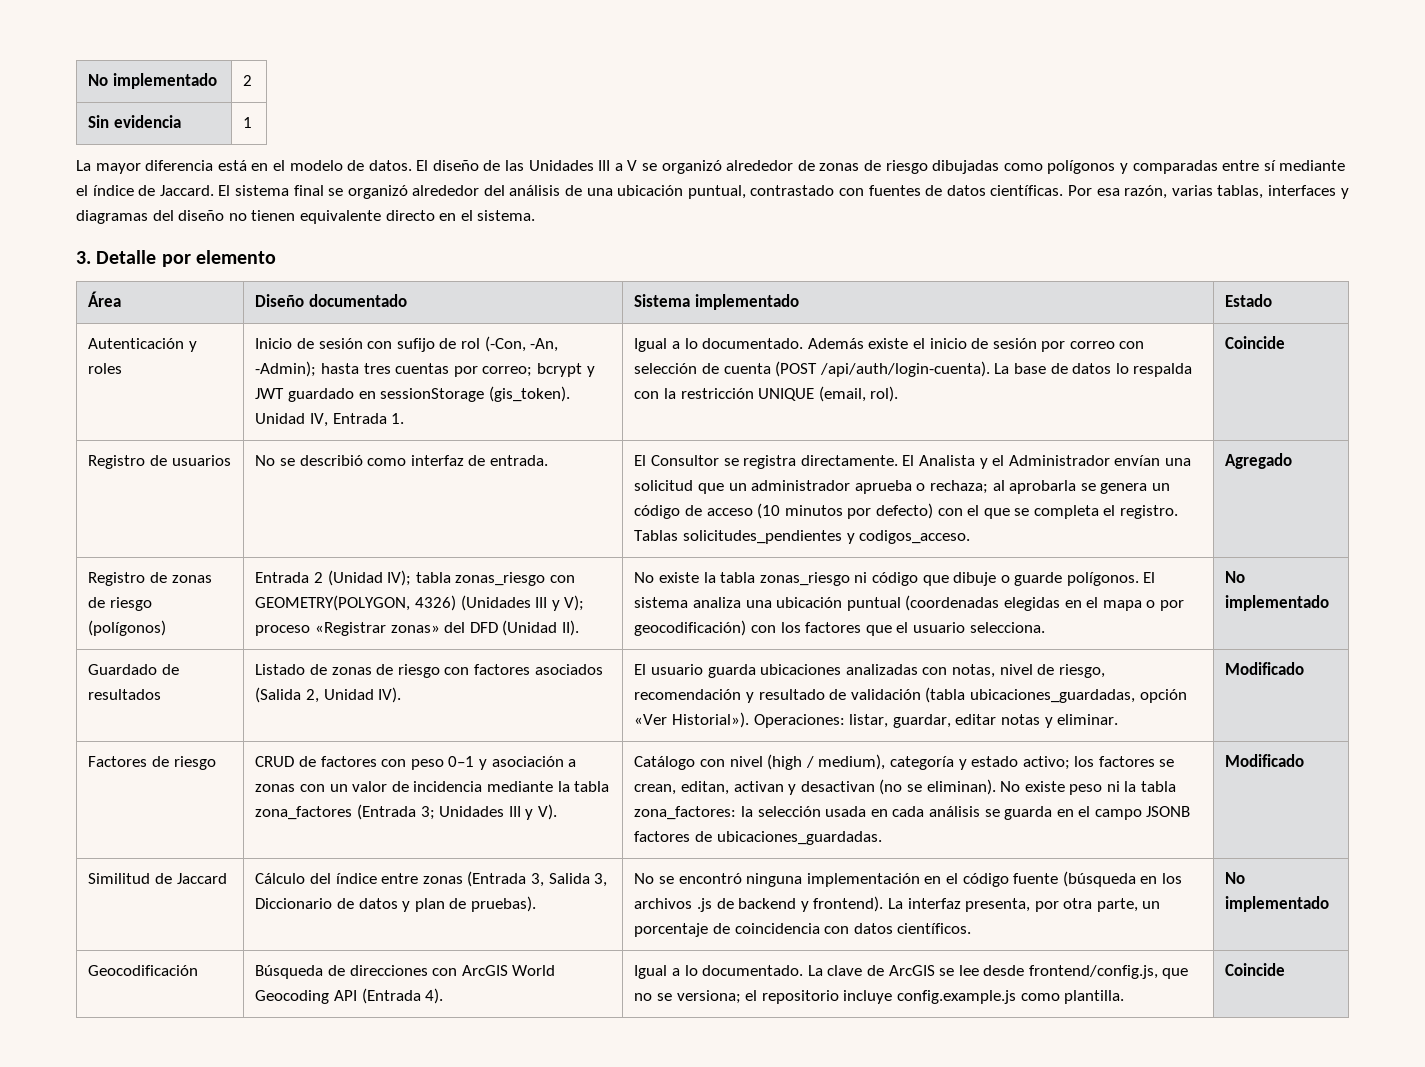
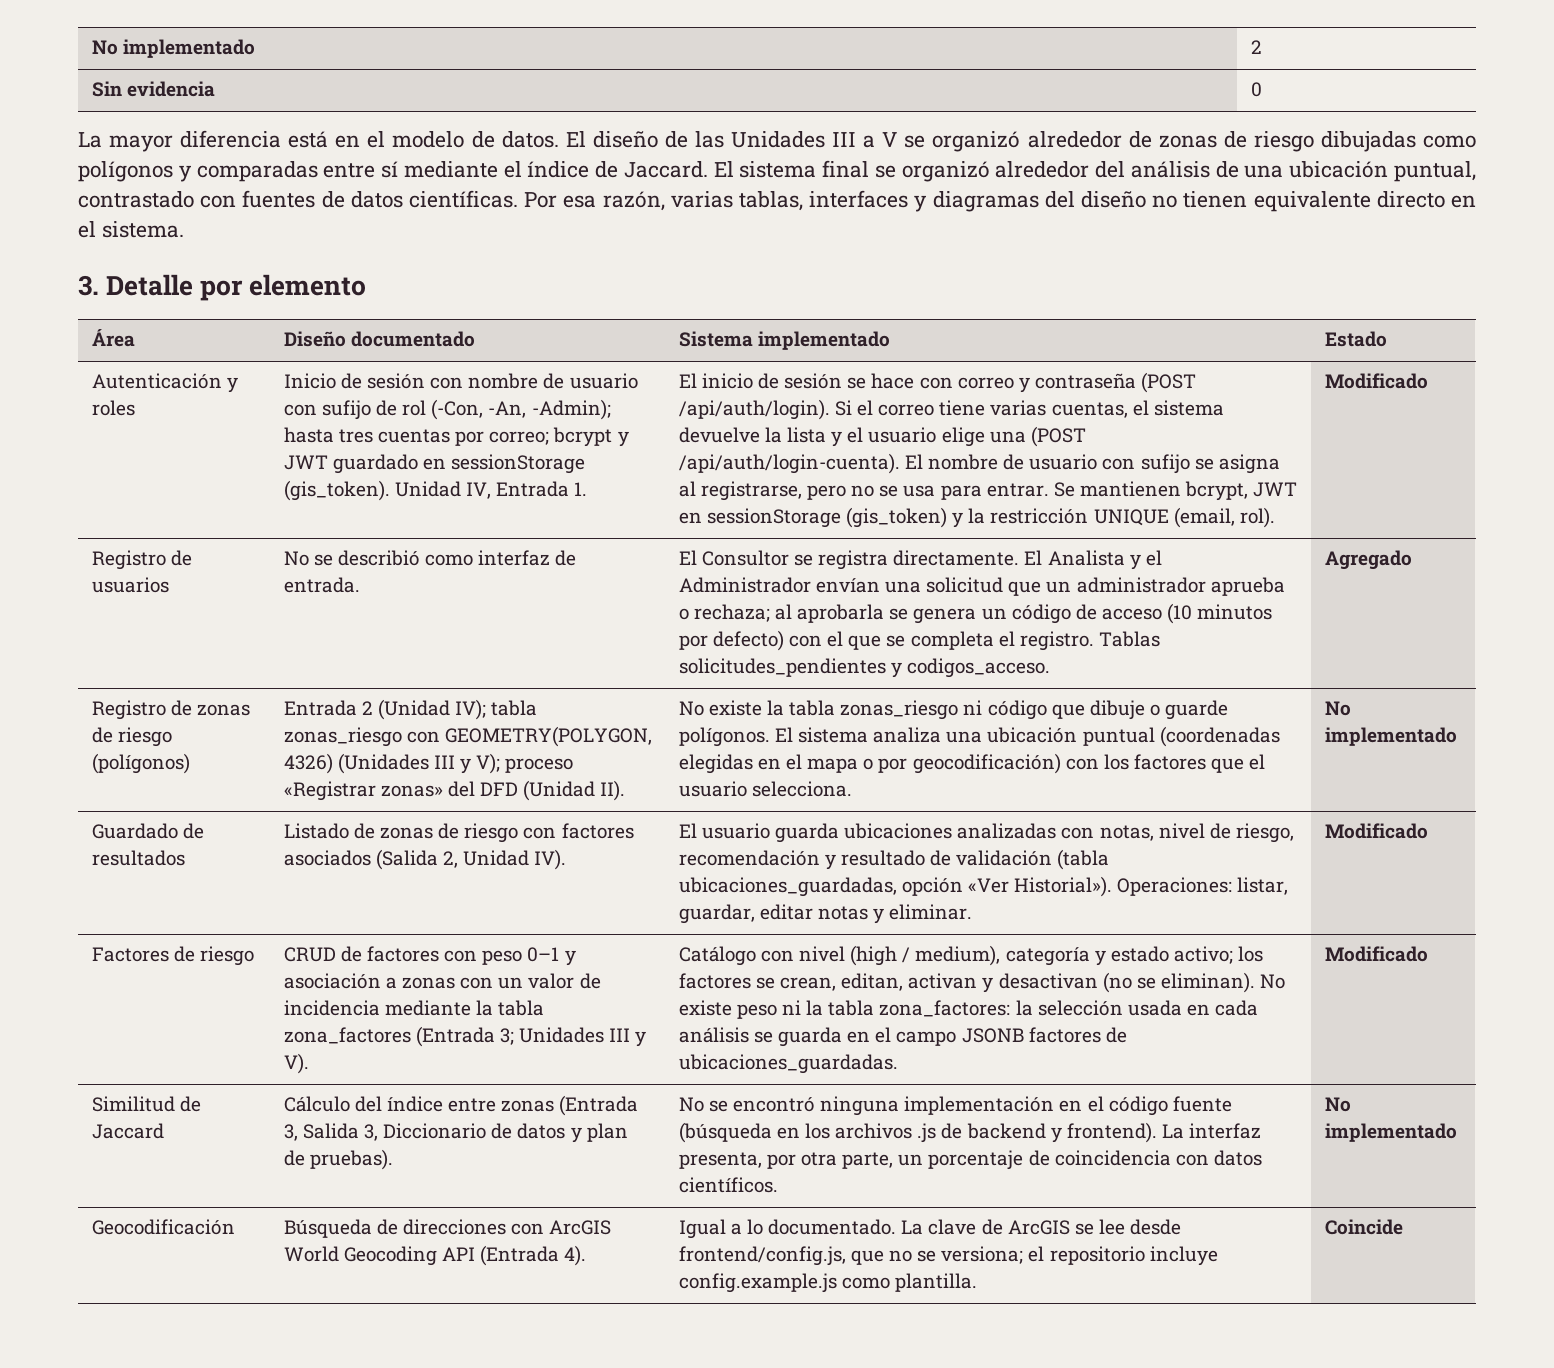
- Sin evidencia | 1
+ Sin evidencia | 0
- Inicio de sesión con sufijo de rol (-Con, -An, -Admin); hasta tres cuentas por correo; bcrypt y JWT guardado en sessionStorage (gis_token).
+ Inicio de sesión con nombre de usuario con sufijo de rol (-Con, -An, -Admin); hasta tres cuentas por correo; bcrypt y JWT guardado en sessionStorage (gis_token).
- Igual a lo documentado. Además existe el inicio de sesión por correo con selección de cuenta (POST /api/auth/login-cuenta). La base de datos lo respalda con la restricción UNIQUE (email, rol). | Coincide
+ El inicio de sesión se hace con correo y contraseña (POST /api/auth/login). Si el correo tiene varias cuentas, el sistema devuelve la lista y el usuario elige una (POST /api/auth/login-cuenta). El nombre de usuario con sufijo se asigna al registrarse, pero no se usa para entrar. Se mantienen bcrypt, JWT en sessionStorage (gis_token) y la restricción UNIQUE (email, rol). | Modificado

